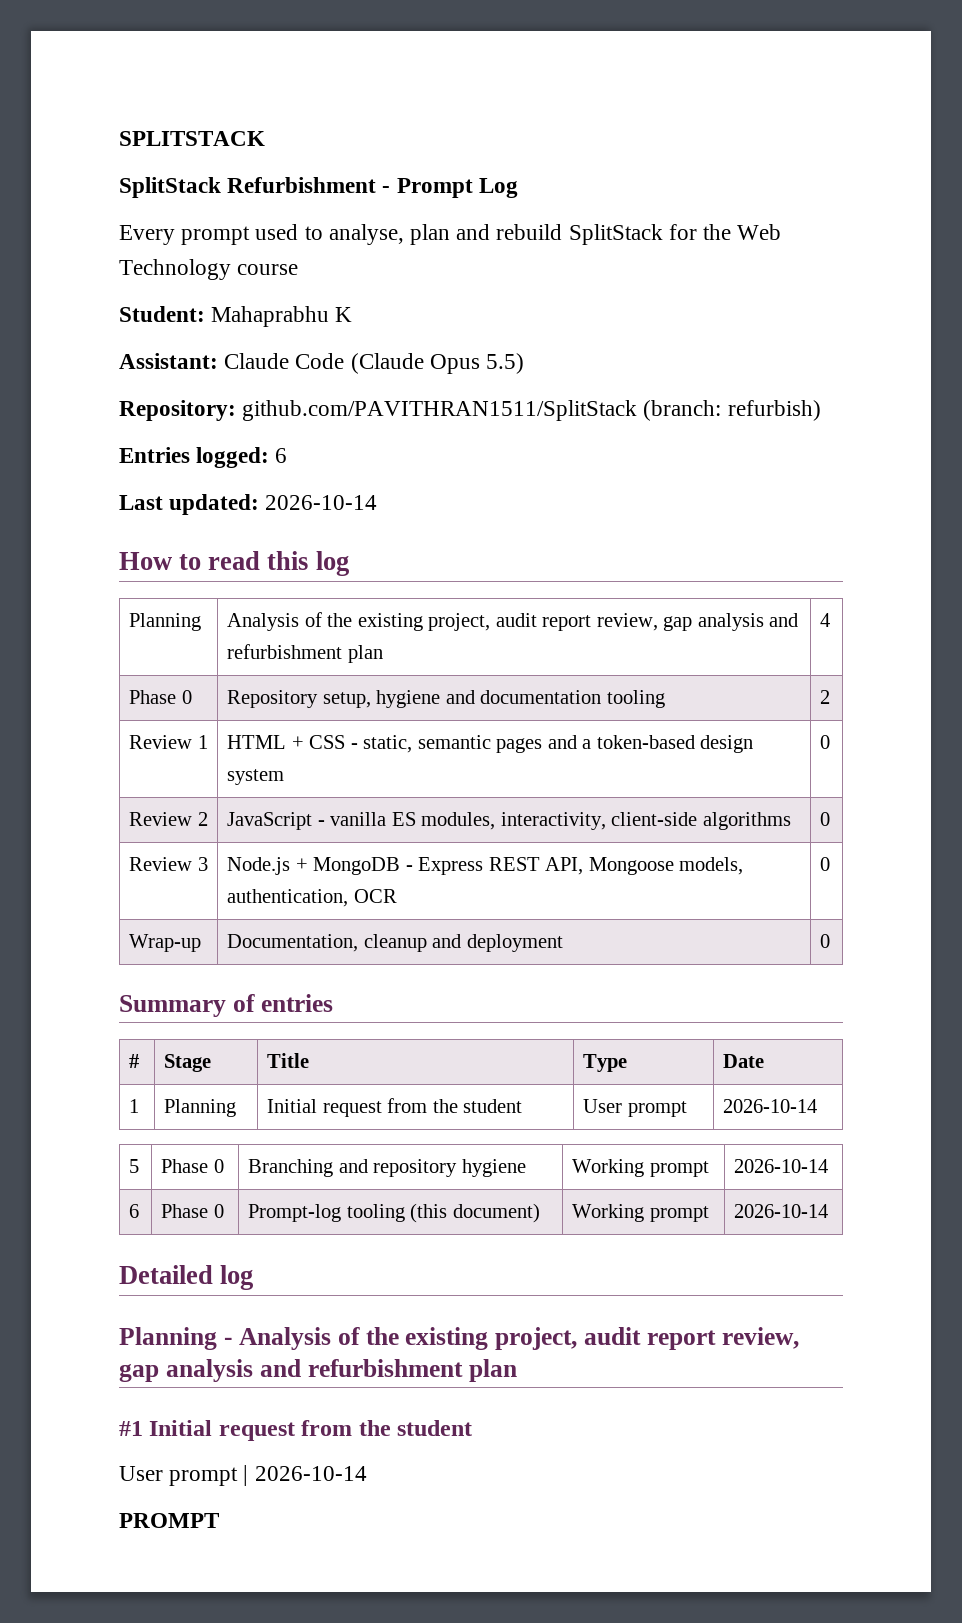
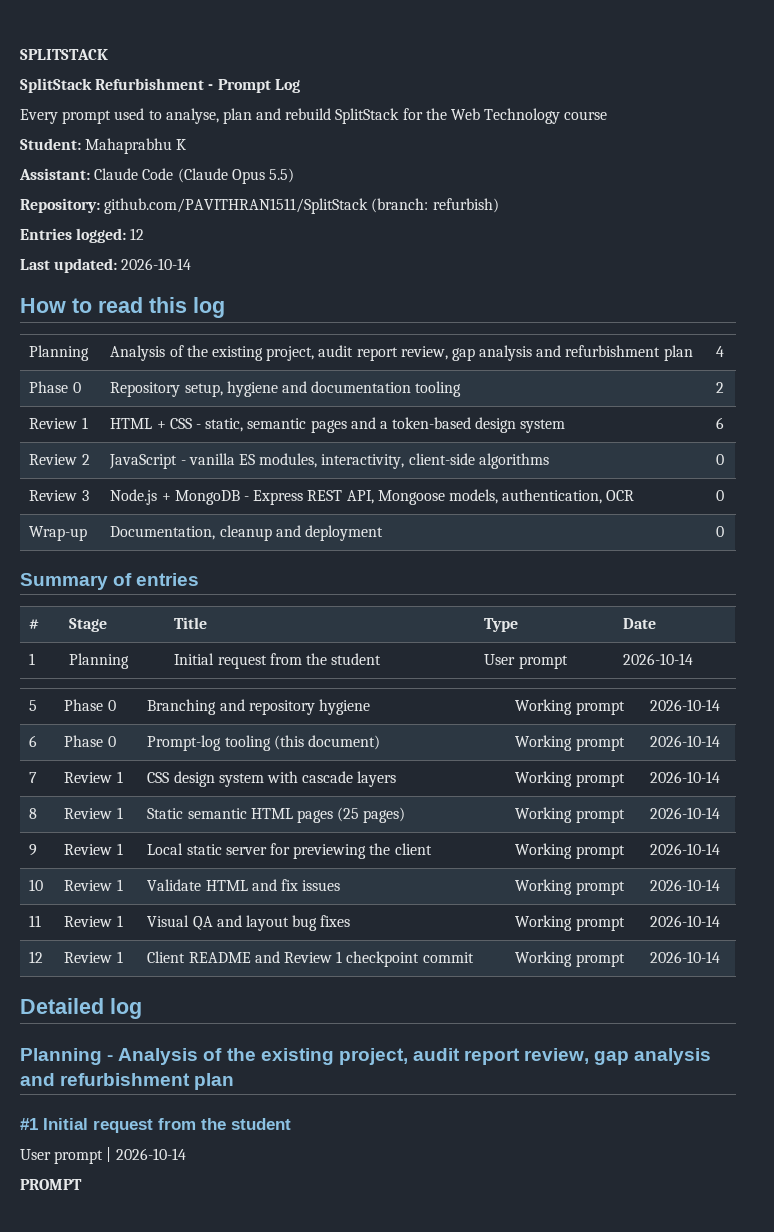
- Entries logged: 6
+ Entries logged: 12
- Review 1 | HTML + CSS - static, semantic pages and a token-based design system | 0
+ Review 1 | HTML + CSS - static, semantic pages and a token-based design system | 6
+ 7 | Review 1 | CSS design system with cascade layers | Working prompt | 2026-10-14
+ 8 | Review 1 | Static semantic HTML pages (25 pages) | Working prompt | 2026-10-14
+ 9 | Review 1 | Local static server for previewing the client | Working prompt | 2026-10-14
+ 10 | Review 1 | Validate HTML and fix issues | Working prompt | 2026-10-14
+ 11 | Review 1 | Visual QA and layout bug fixes | Working prompt | 2026-10-14
+ 12 | Review 1 | Client README and Review 1 checkpoint commit | Working prompt | 2026-10-14

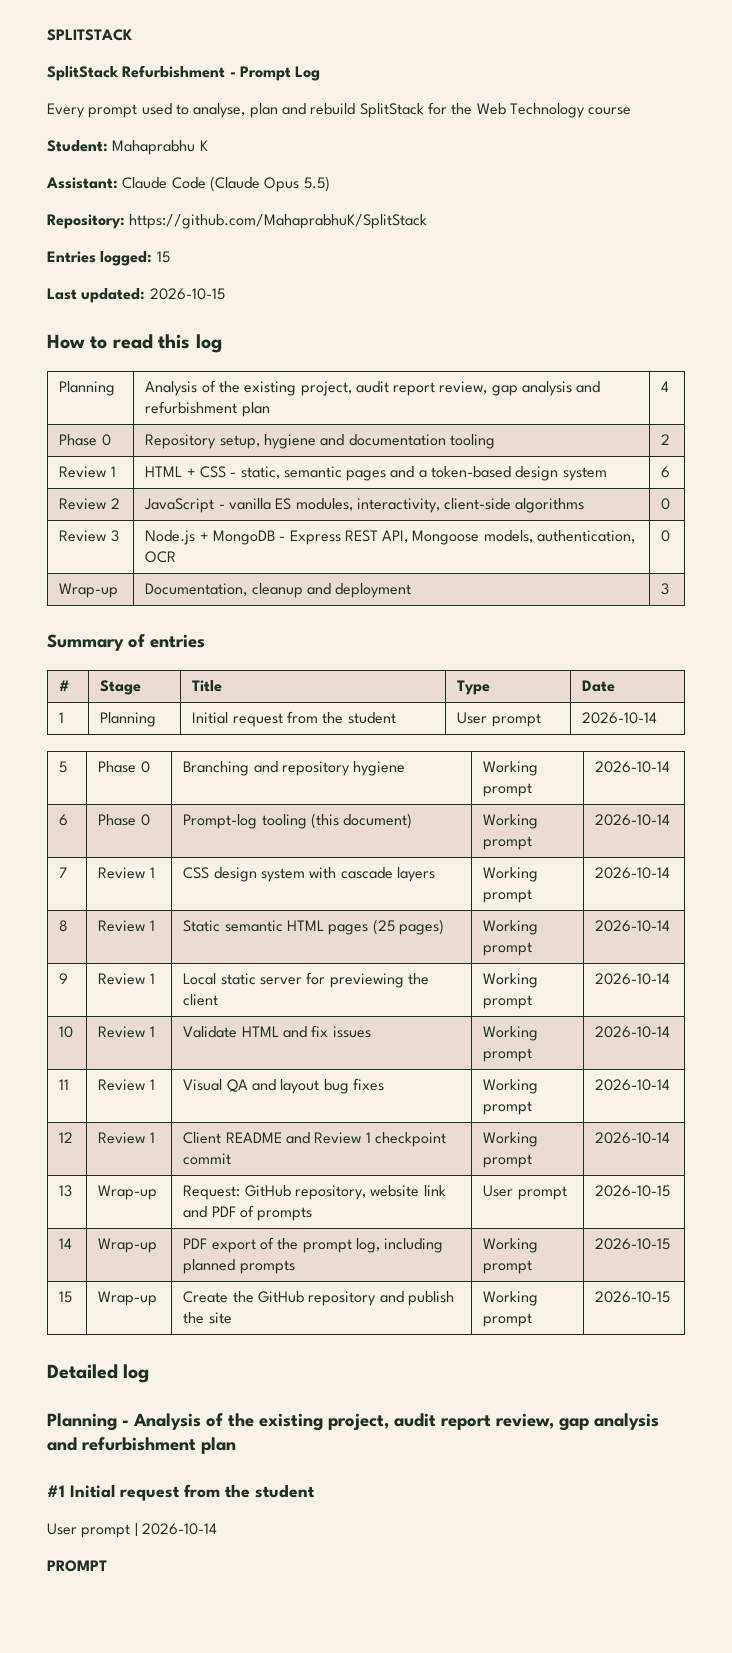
- Repository: github.com/PAVITHRAN1511/SplitStack (branch: refurbish)
+ Repository: https://github.com/MahaprabhuK/SplitStack
- Entries logged: 12
+ Entries logged: 15
- Last updated: 2026-10-14
+ Last updated: 2026-10-15
- Wrap-up | Documentation, cleanup and deployment | 0
+ Wrap-up | Documentation, cleanup and deployment | 3
+ 13 | Wrap-up | Request: GitHub repository, website link and PDF of prompts | User prompt | 2026-10-15
+ 14 | Wrap-up | PDF export of the prompt log, including planned prompts | Working prompt | 2026-10-15
+ 15 | Wrap-up | Create the GitHub repository and publish the site | Working prompt | 2026-10-15

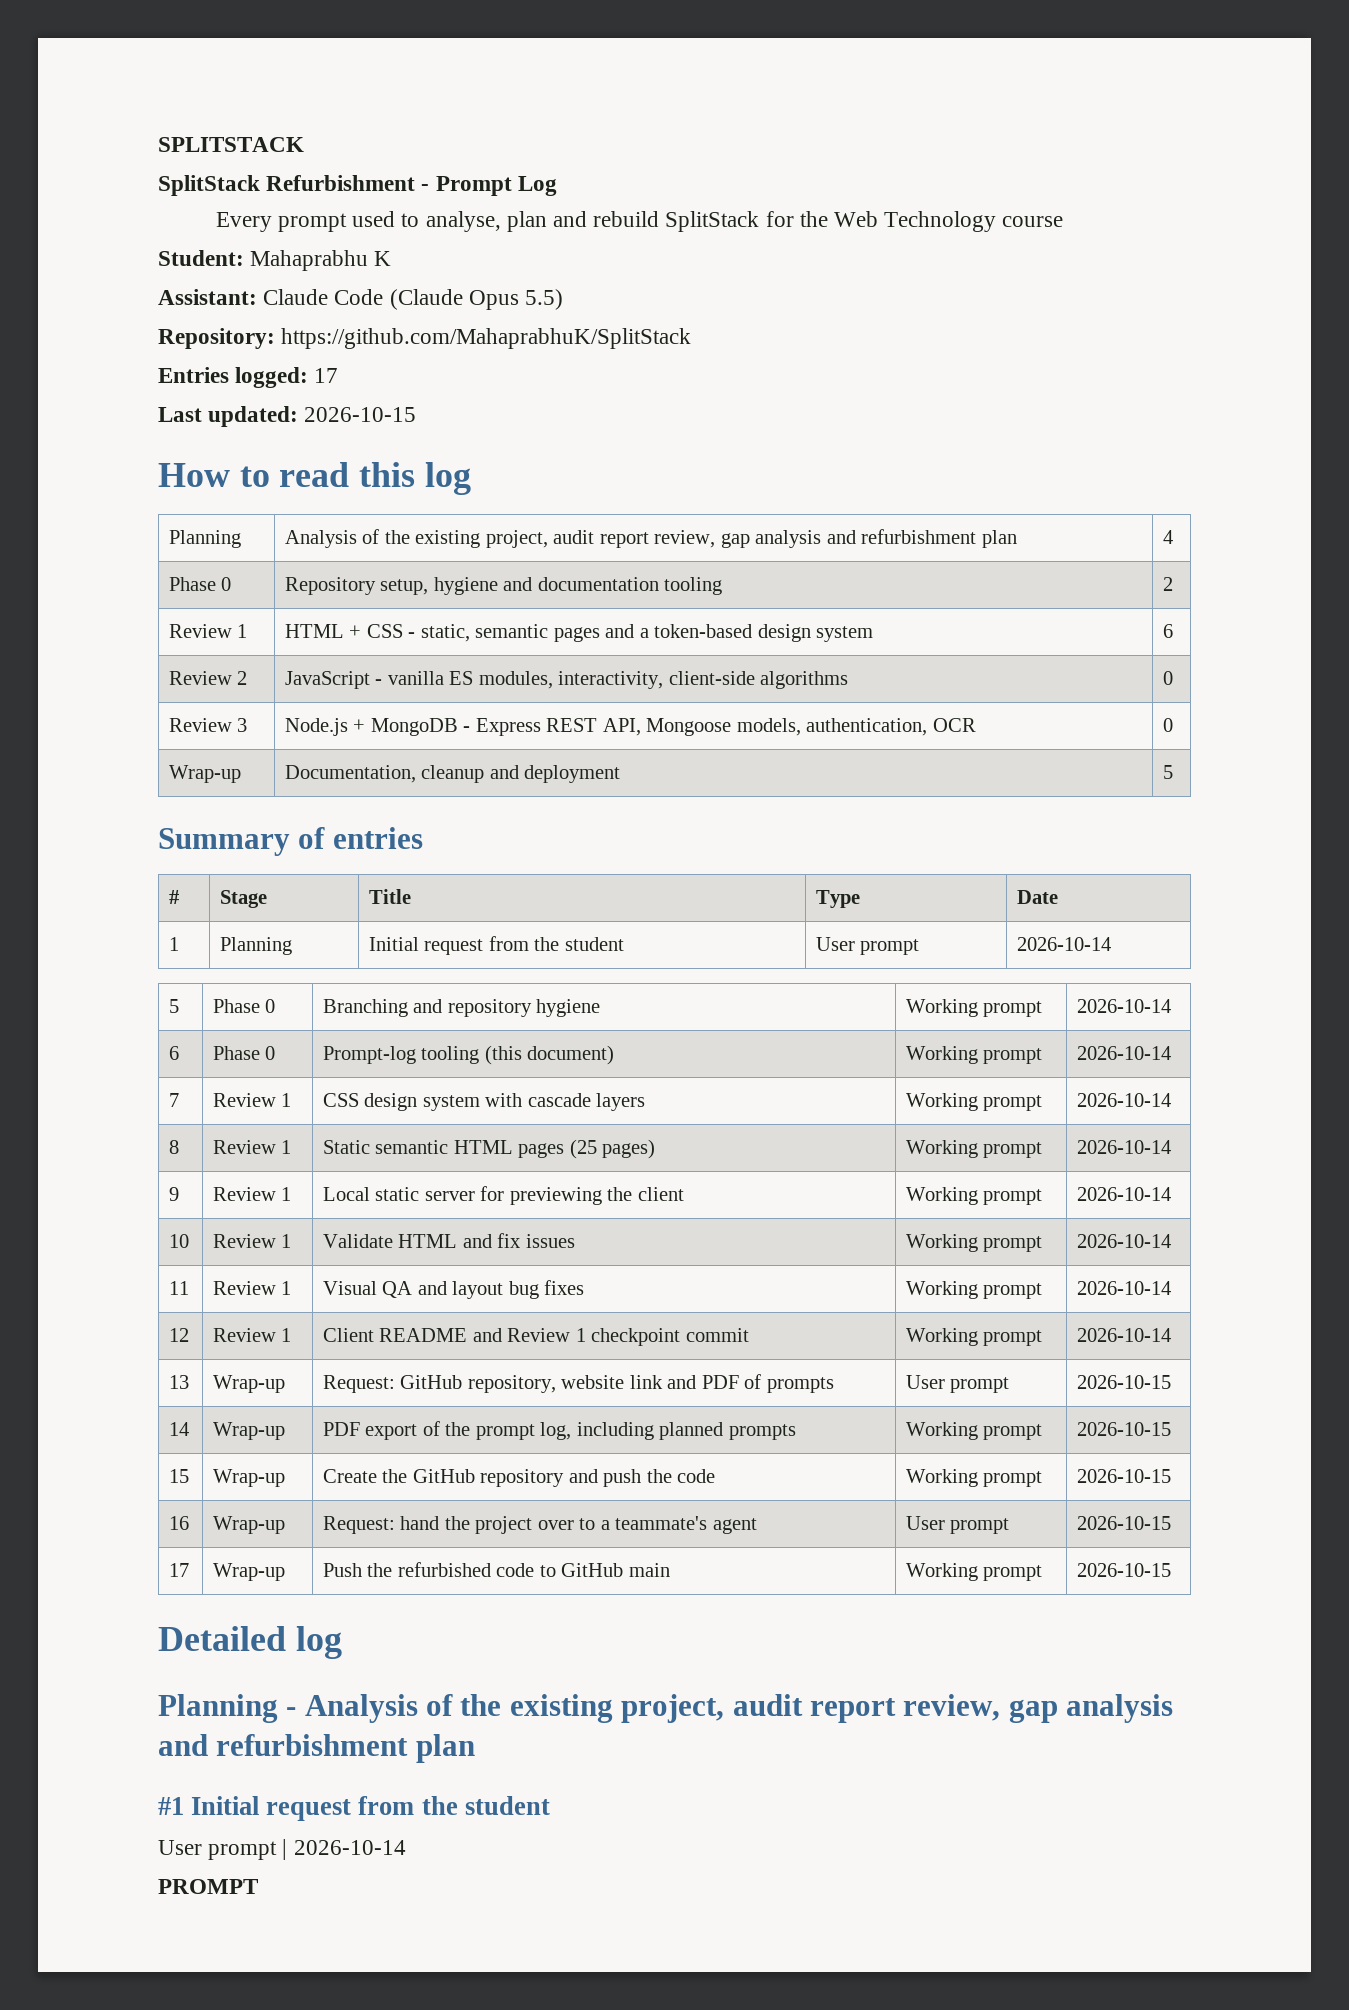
- Entries logged: 15
+ Entries logged: 17
- Wrap-up | Documentation, cleanup and deployment | 3
+ Wrap-up | Documentation, cleanup and deployment | 5
- 15 | Wrap-up | Create the GitHub repository and publish the site | Working prompt | 2026-10-15
+ 15 | Wrap-up | Create the GitHub repository and push the code | Working prompt | 2026-10-15
+ 16 | Wrap-up | Request: hand the project over to a teammate's agent | User prompt | 2026-10-15
+ 17 | Wrap-up | Push the refurbished code to GitHub main | Working prompt | 2026-10-15

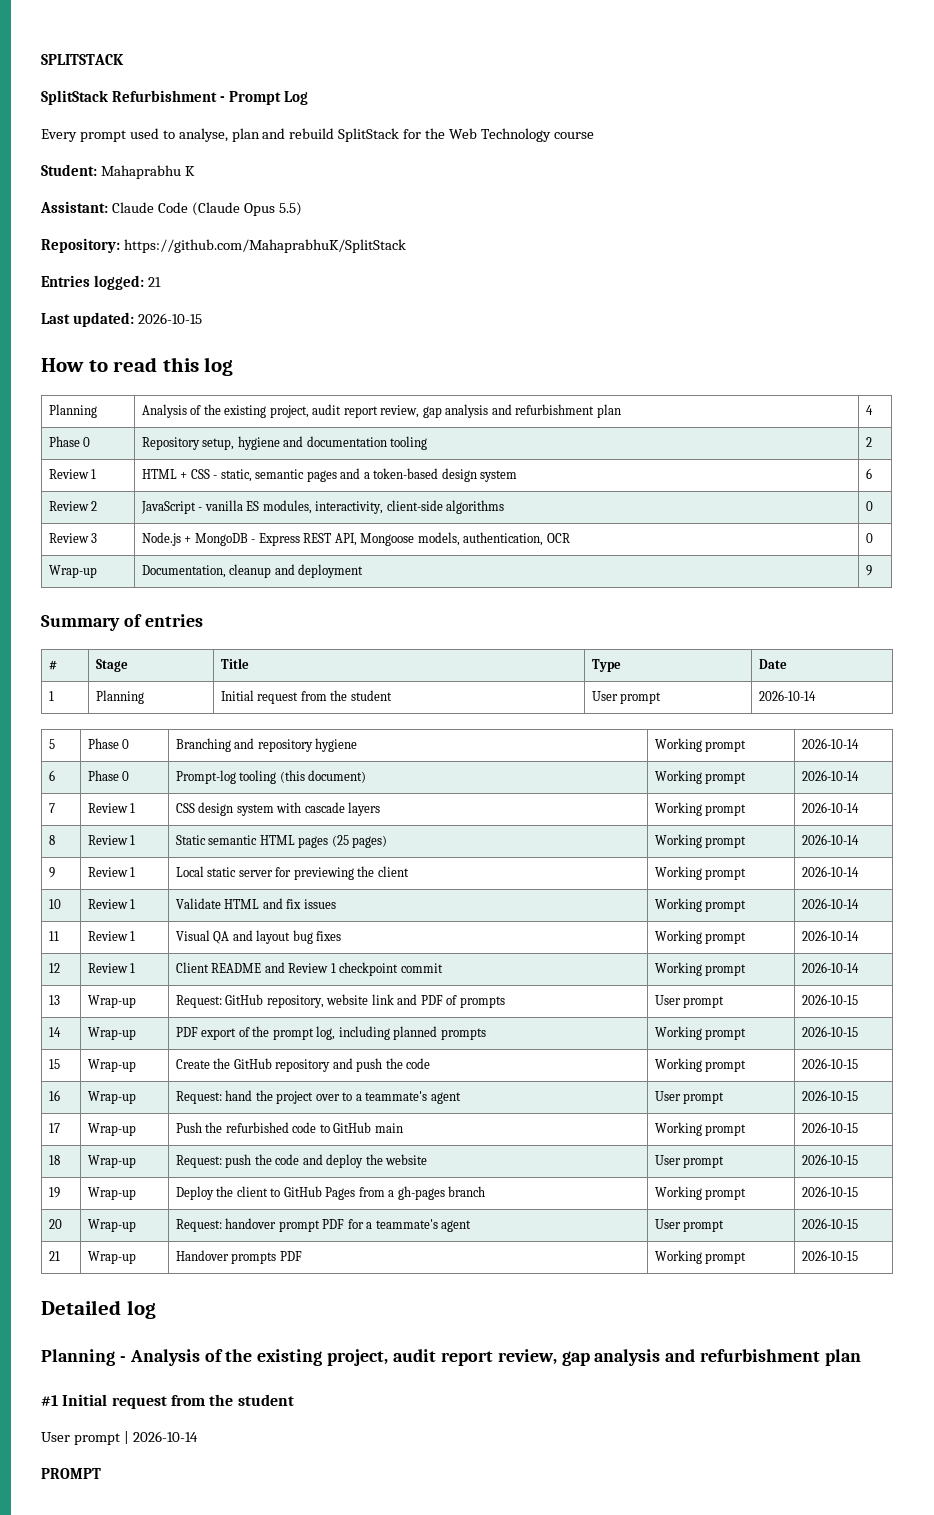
- Entries logged: 17
+ Entries logged: 21
- Wrap-up | Documentation, cleanup and deployment | 5
+ Wrap-up | Documentation, cleanup and deployment | 9
+ 18 | Wrap-up | Request: push the code and deploy the website | User prompt | 2026-10-15
+ 19 | Wrap-up | Deploy the client to GitHub Pages from a gh-pages branch | Working prompt | 2026-10-15
+ 20 | Wrap-up | Request: handover prompt PDF for a teammate's agent | User prompt | 2026-10-15
+ 21 | Wrap-up | Handover prompts PDF | Working prompt | 2026-10-15

